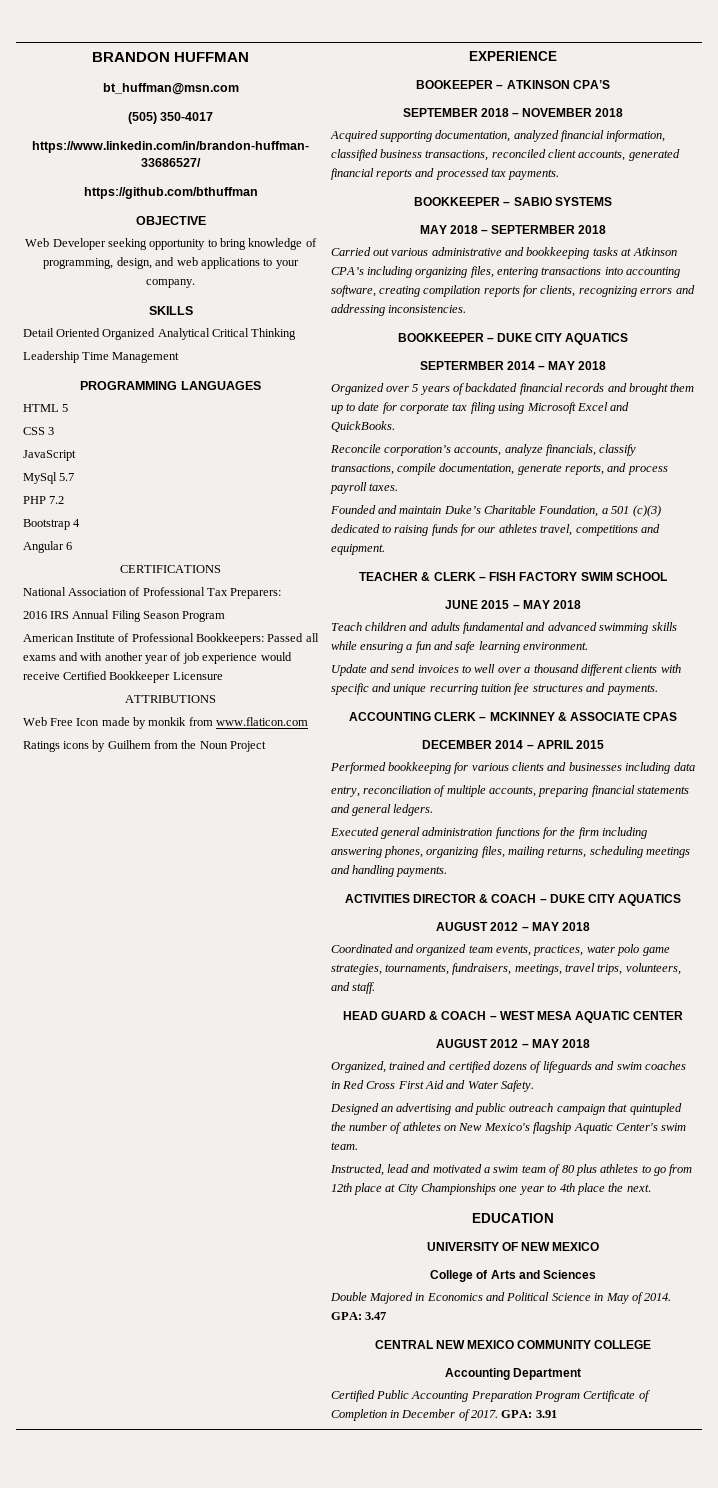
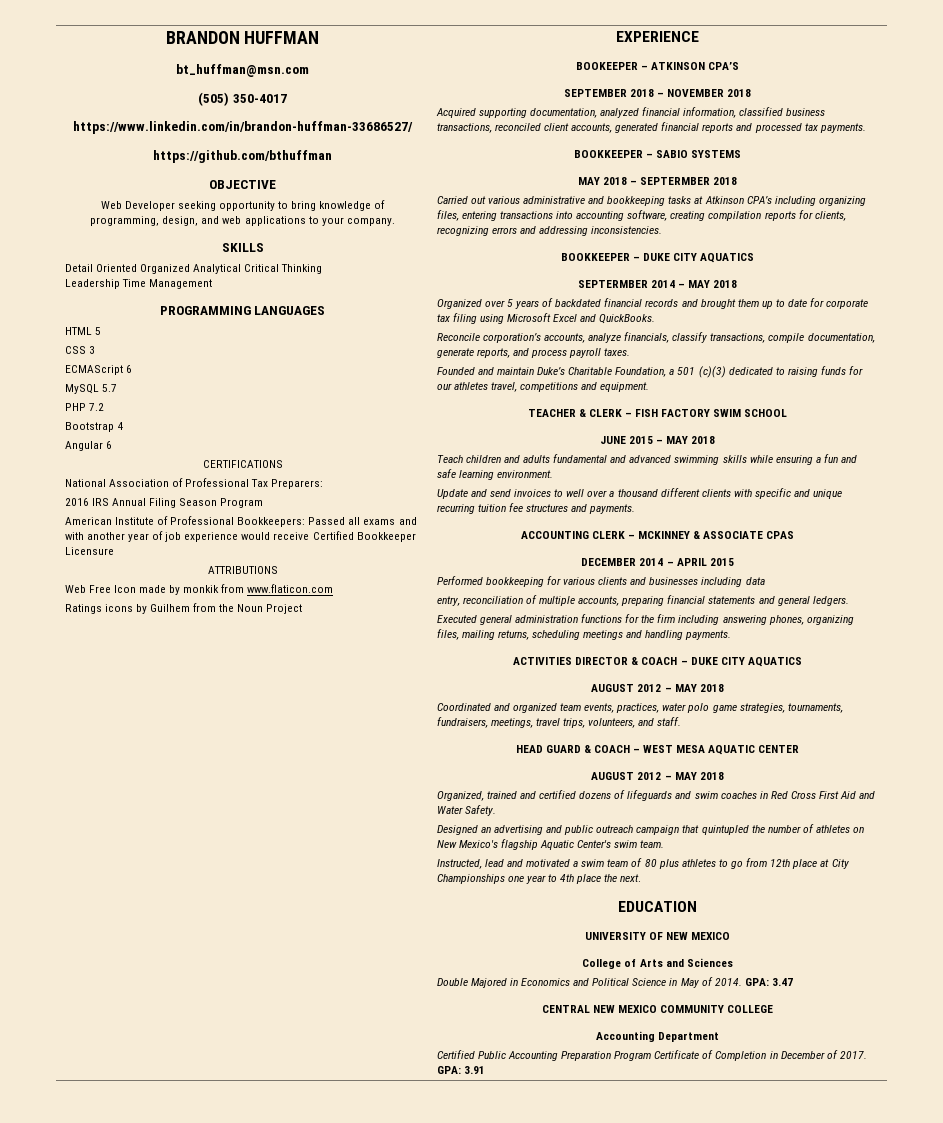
- JavaScript
- MySql 5.7
+ ECMAScript 6
+ MySQL 5.7

